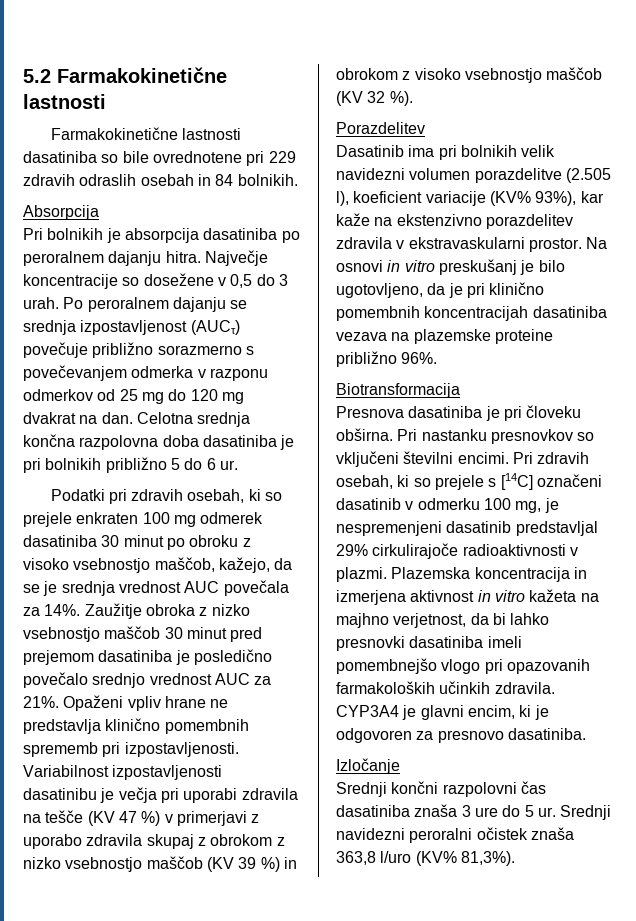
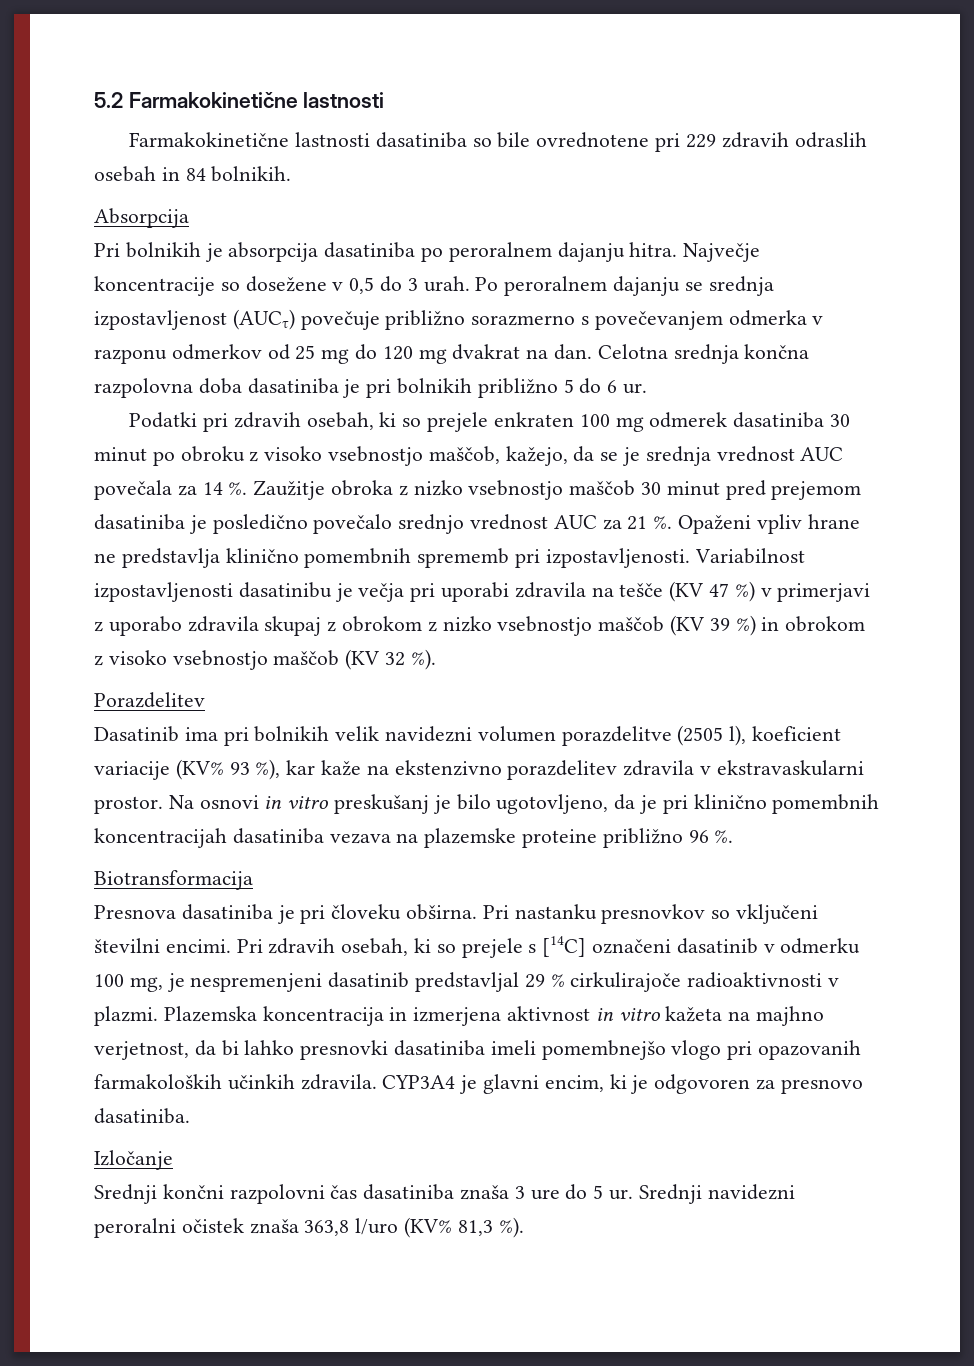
- Podatki pri zdravih osebah, ki so prejele enkraten 100 mg odmerek dasatiniba 30 minut po obroku z visoko vsebnostjo maščob, kažejo, da se je srednja vrednost AUC povečala za 14%.
+ Podatki pri zdravih osebah, ki so prejele enkraten 100 mg odmerek dasatiniba 30 minut po obroku z visoko vsebnostjo maščob, kažejo, da se je srednja vrednost AUC povečala za 14 %.
- Zaužitje obroka z nizko vsebnostjo maščob 30 minut pred prejemom dasatiniba je posledično povečalo srednjo vrednost AUC za 21%.
+ Zaužitje obroka z nizko vsebnostjo maščob 30 minut pred prejemom dasatiniba je posledično povečalo srednjo vrednost AUC za 21 %.
- Dasatinib ima pri bolnikih velik navidezni volumen porazdelitve (2.505 l), koeficient variacije (KV% 93%), kar kaže na ekstenzivno porazdelitev zdravila v ekstravaskularni prostor.
+ Dasatinib ima pri bolnikih velik navidezni volumen porazdelitve (2505 l), koeficient variacije (KV% 93 %), kar kaže na ekstenzivno porazdelitev zdravila v ekstravaskularni prostor.
- Na osnovi in vitro preskušanj je bilo ugotovljeno, da je pri klinično pomembnih koncentracijah dasatiniba vezava na plazemske proteine približno 96%.
+ Na osnovi in vitro preskušanj je bilo ugotovljeno, da je pri klinično pomembnih koncentracijah dasatiniba vezava na plazemske proteine približno 96 %.
- Pri zdravih osebah, ki so prejele s [14C] označeni dasatinib v odmerku 100 mg, je nespremenjeni dasatinib predstavljal 29% cirkulirajoče radioaktivnosti v plazmi.
+ Pri zdravih osebah, ki so prejele s [14C] označeni dasatinib v odmerku 100 mg, je nespremenjeni dasatinib predstavljal 29 % cirkulirajoče radioaktivnosti v plazmi.
- Srednji navidezni peroralni očistek znaša 363,8 l/uro (KV% 81,3%).
+ Srednji navidezni peroralni očistek znaša 363,8 l/uro (KV% 81,3 %).

